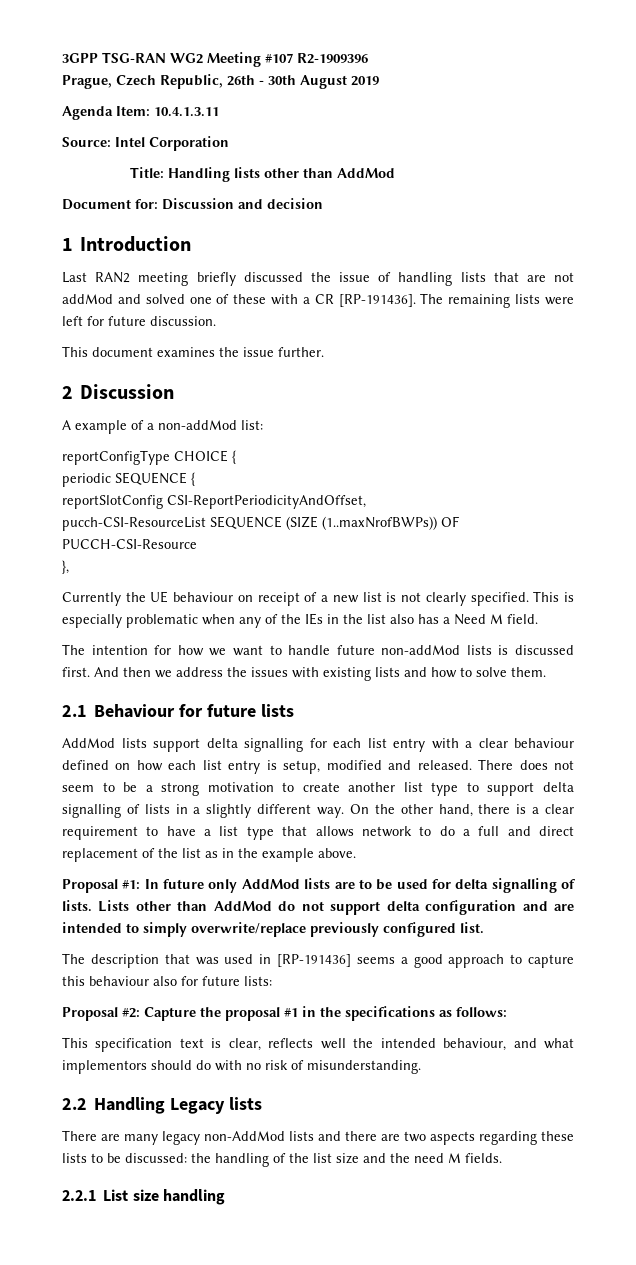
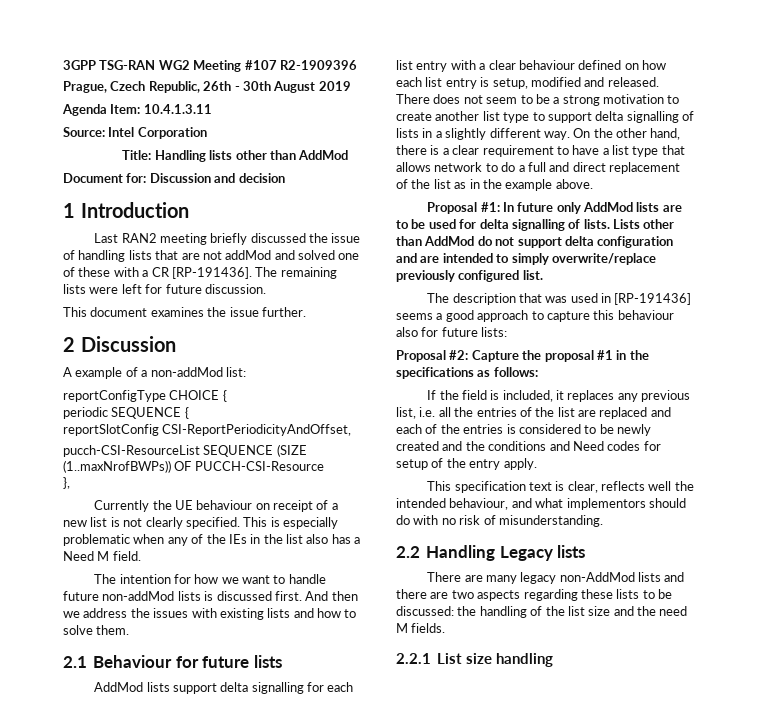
+ If the field is included, it replaces any previous list, i.e. all the entries of the list are replaced and each of the entries is considered to be newly created and the conditions and Need codes for setup of the entry apply.

